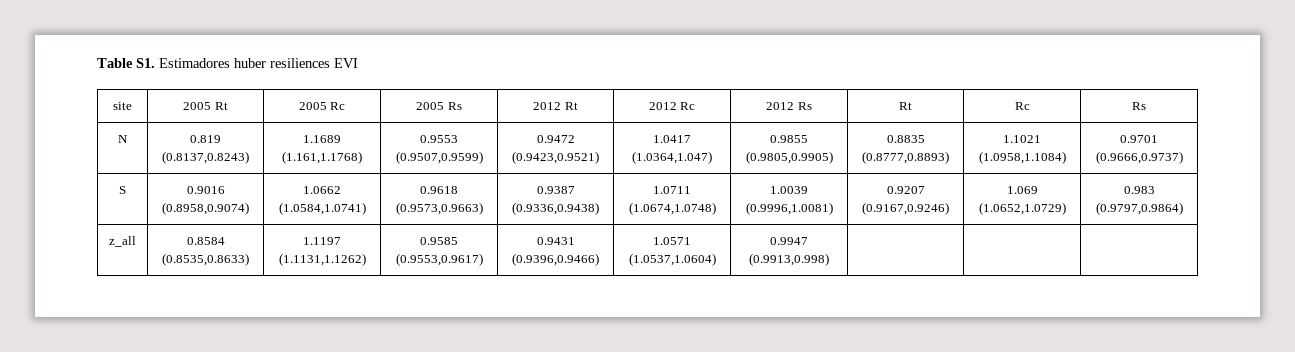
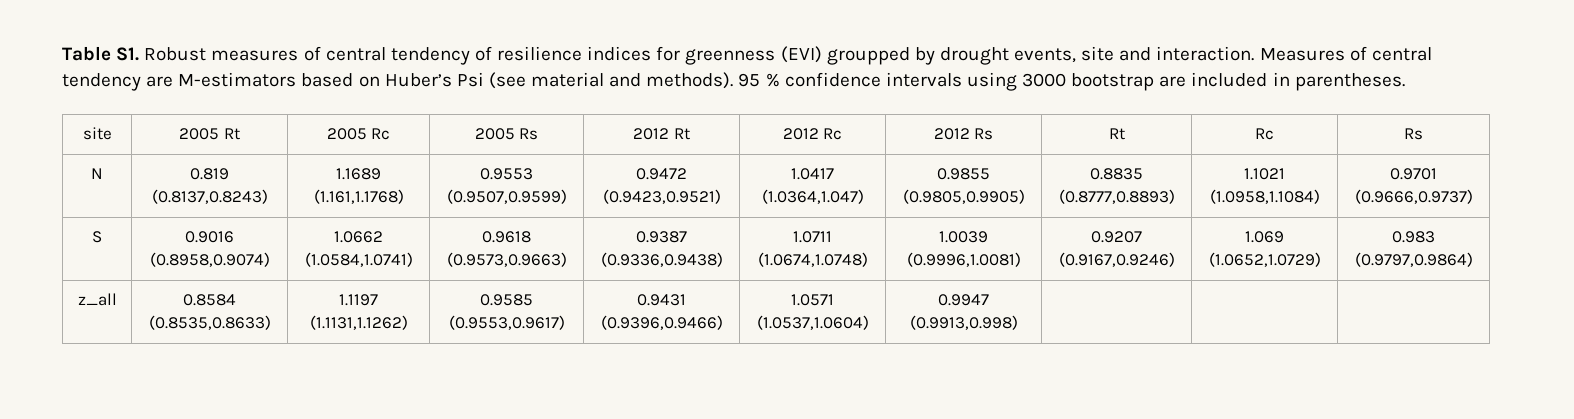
- Table S1. Estimadores huber resiliences EVI
+ Table S1. Robust measures of central tendency of resilience indices for greenness (EVI) groupped by drought events, site and interaction. Measures of central tendency are M-estimators based on Huber’s Psi (see material and methods). 95 % confidence intervals using 3000 bootstrap are included in parentheses.

